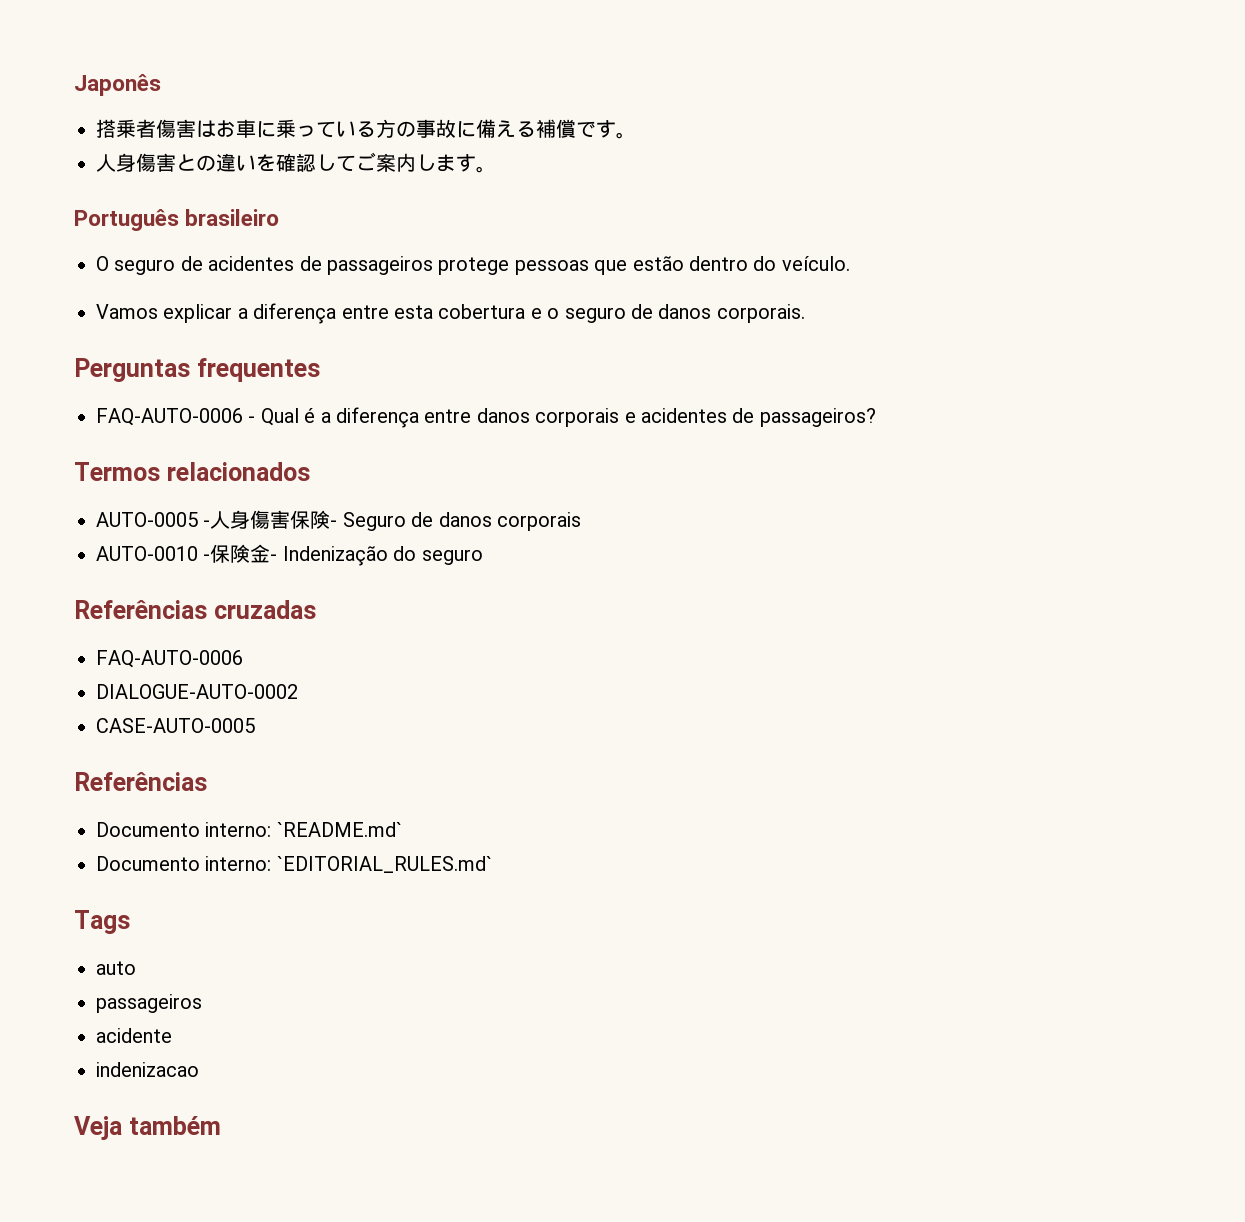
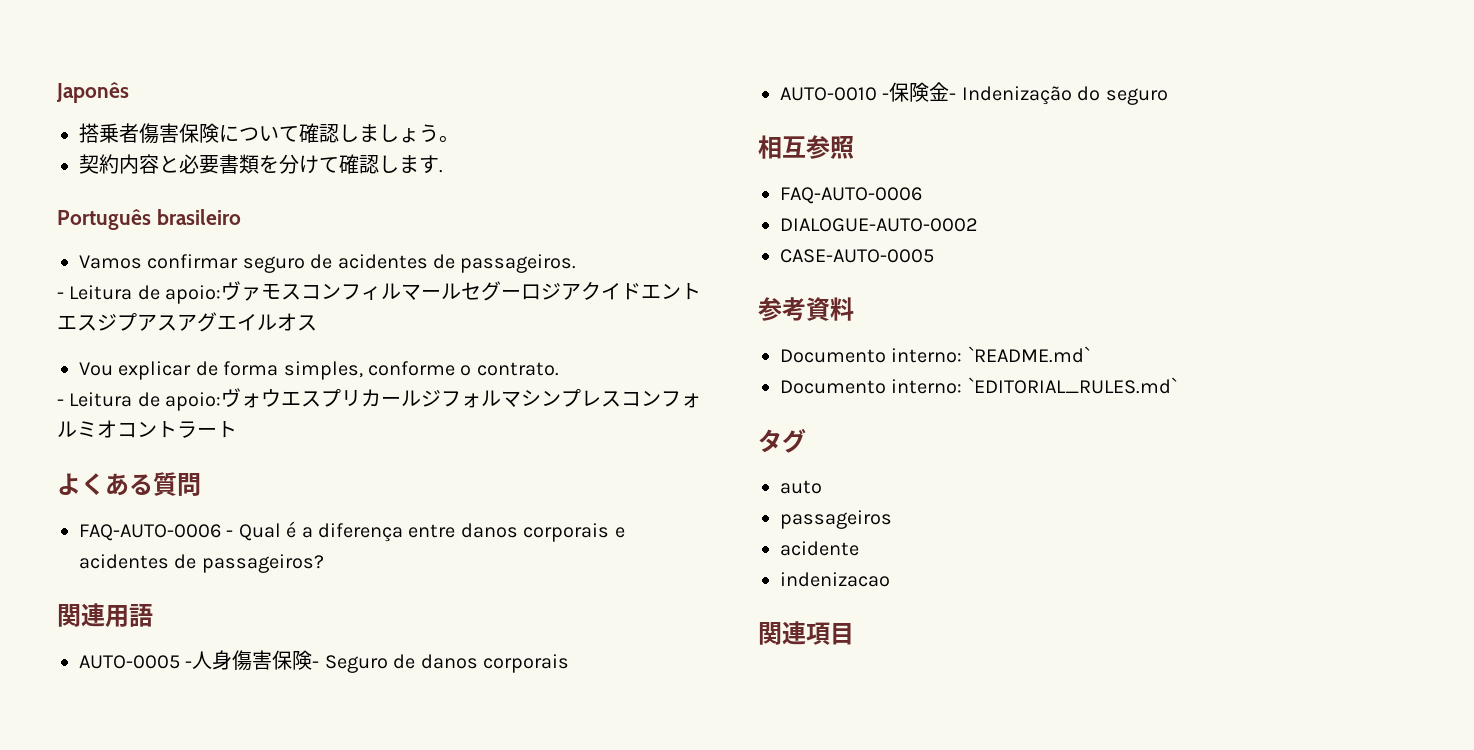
- 搭乗者傷害はお車に乗っている方の事故に備える補償です。
- 人身傷害との違いを確認してご案内します。
+ 搭乗者傷害保険について確認しましょう。
+ 契約内容と必要書類を分けて確認します.
- O seguro de acidentes de passageiros protege pessoas que estão dentro do veículo.
- Vamos explicar a diferença entre esta cobertura e o seguro de danos corporais.
- Perguntas frequentes
+ Vamos confirmar seguro de acidentes de passageiros.
+ - Leitura de apoio:ヴァモスコンフィルマールセグーロジアクイドエントエスジプアスアグエイルオス
+ Vou explicar de forma simples, conforme o contrato.
+ - Leitura de apoio:ヴォウエスプリカールジフォルマシンプレスコンフォルミオコントラート
+ よくある質問
- Termos relacionados
+ 関連用語
- Referências cruzadas
+ 相互参照
  CASE-AUTO-0005
- Referências
+ 参考資料
- Tags
+ タグ
- Veja também
+ 関連項目

